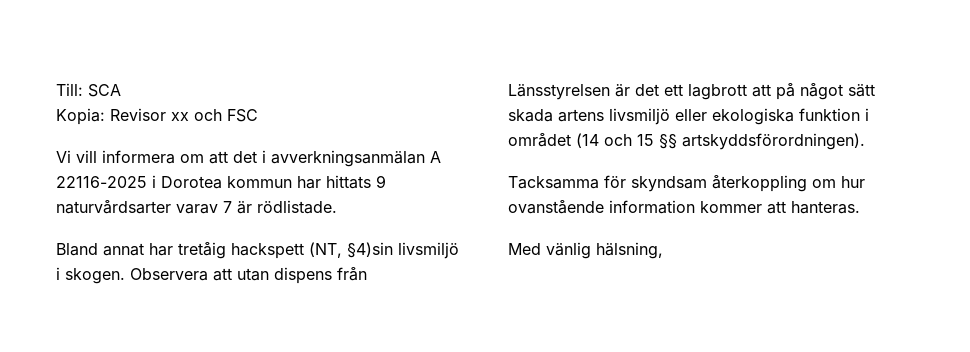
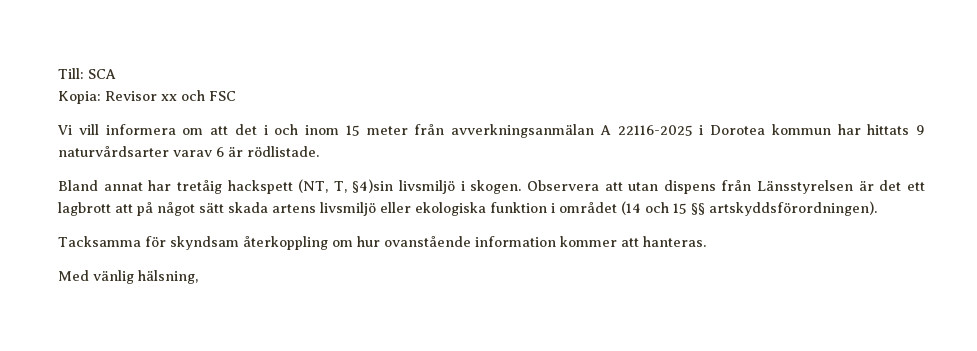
- Vi vill informera om att det i avverkningsanmälan A 22116-2025 i Dorotea kommun har hittats 9 naturvårdsarter varav 7 är rödlistade.
+ Vi vill informera om att det i och inom 15 meter från avverkningsanmälan A 22116-2025 i Dorotea kommun har hittats 9 naturvårdsarter varav 6 är rödlistade.
- Bland annat har tretåig hackspett (NT, §4)sin livsmiljö i skogen.
+ Bland annat har tretåig hackspett (NT, T, §4)sin livsmiljö i skogen.

